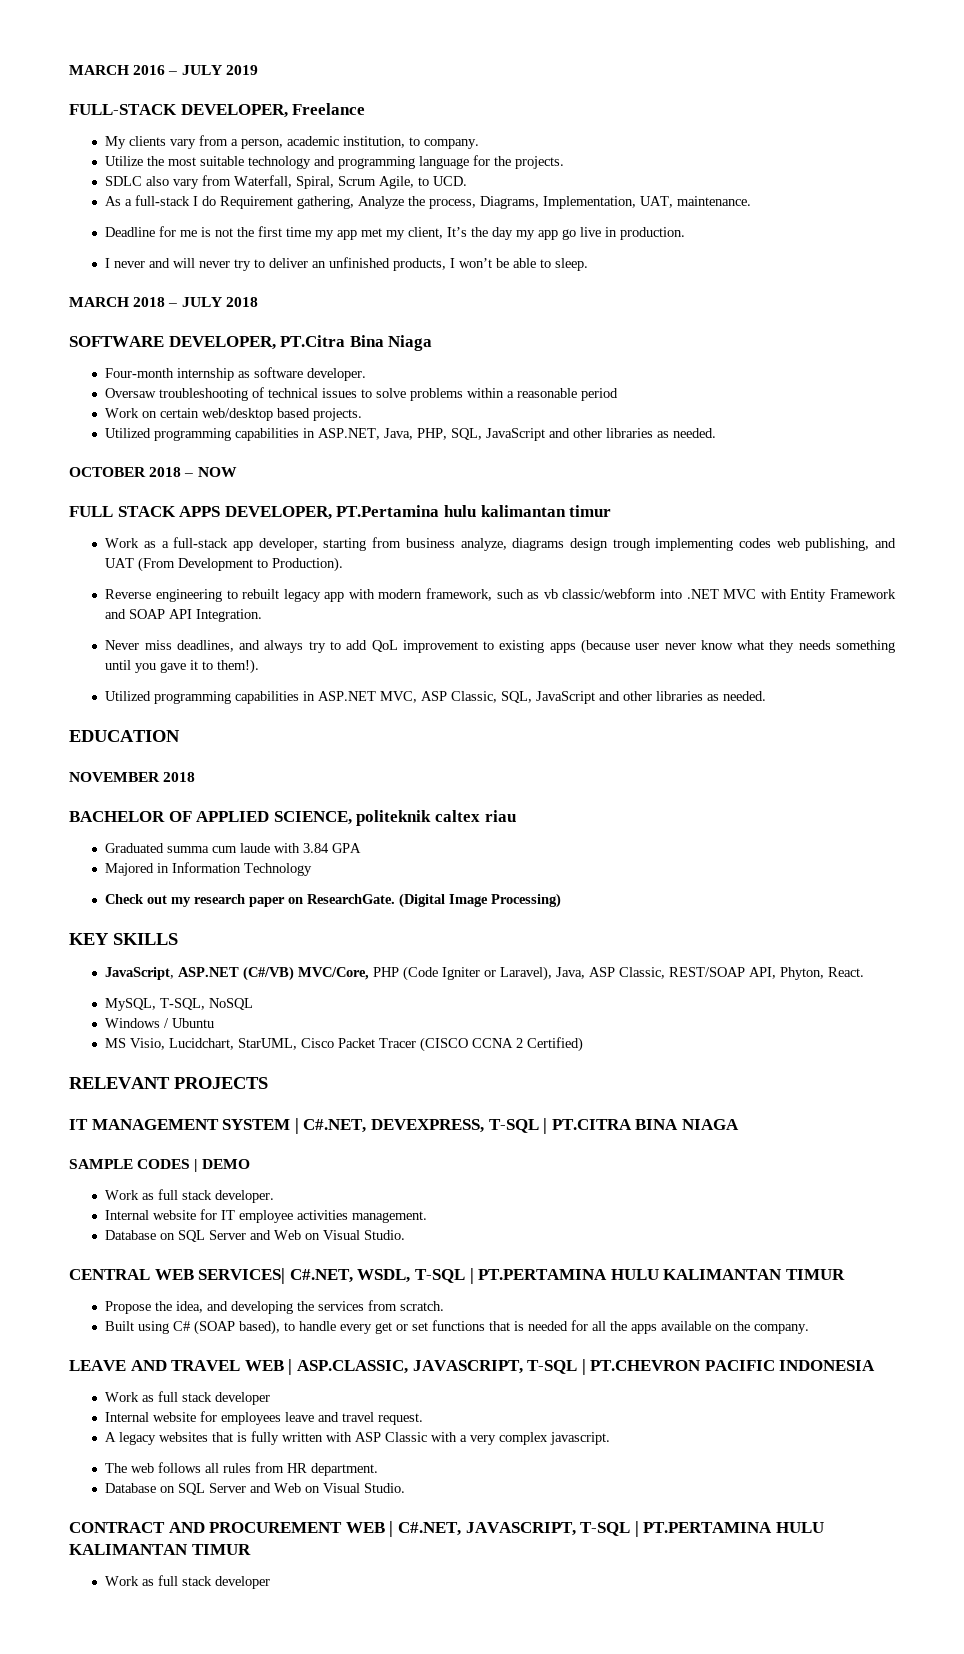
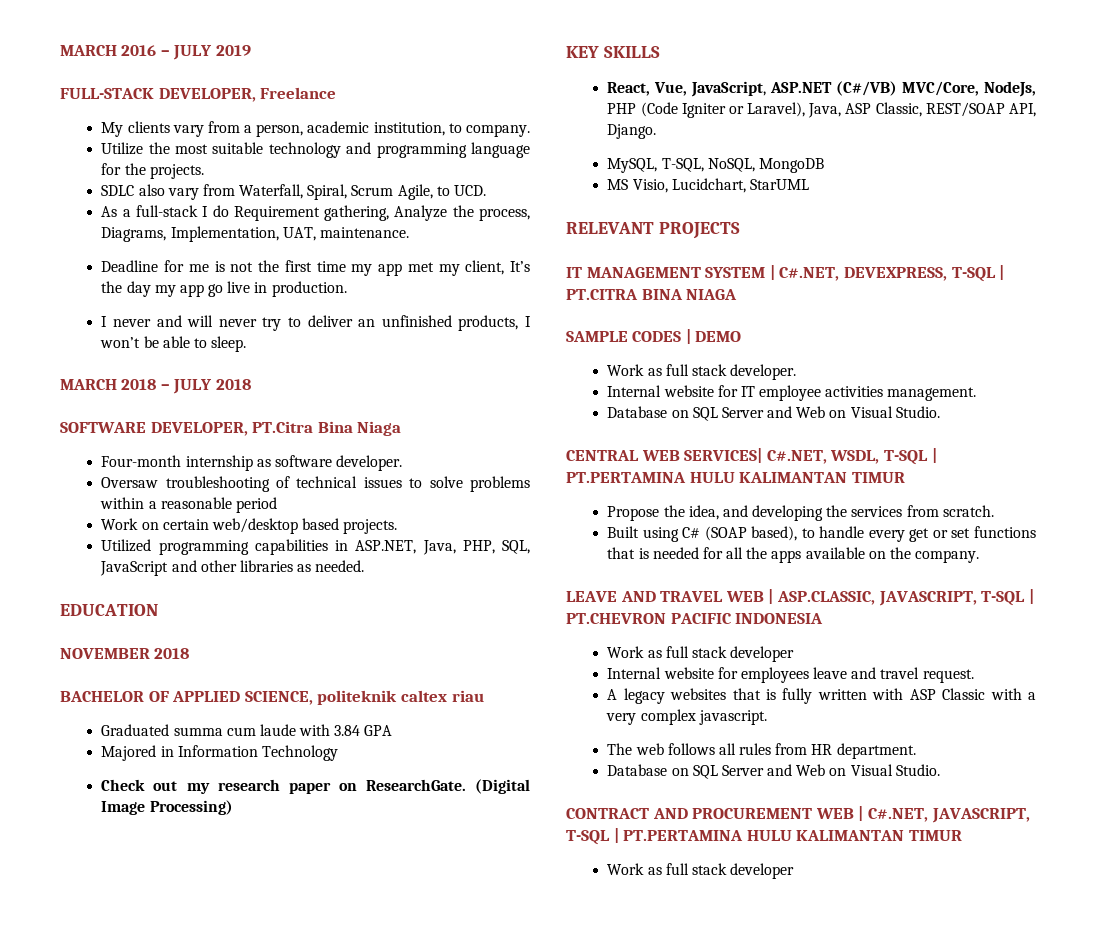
- OCTOBER 2018 – NOW
- FULL STACK APPS DEVELOPER, PT.Pertamina hulu kalimantan timur
- Work as a full-stack app developer, starting from business analyze, diagrams design trough implementing codes web publishing, and UAT (From Development to Production).
- Reverse engineering to rebuilt legacy app with modern framework, such as vb classic/webform into .NET MVC with Entity Framework and SOAP API Integration.
- Never miss deadlines, and always try to add QoL improvement to existing apps (because user never know what they needs something until you gave it to them!).
- Utilized programming capabilities in ASP.NET MVC, ASP Classic, SQL, JavaScript and other libraries as needed.
- JavaScript, ASP.NET (C#/VB) MVC/Core, PHP (Code Igniter or Laravel), Java, ASP Classic, REST/SOAP API, Phyton, React.
+ React, Vue, JavaScript, ASP.NET (C#/VB) MVC/Core, NodeJs, PHP (Code Igniter or Laravel), Java, ASP Classic, REST/SOAP API, Django.
- MySQL, T-SQL, NoSQL
- Windows / Ubuntu
+ MySQL, T-SQL, NoSQL, MongoDB
- MS Visio, Lucidchart, StarUML, Cisco Packet Tracer (CISCO CCNA 2 Certified)
+ MS Visio, Lucidchart, StarUML

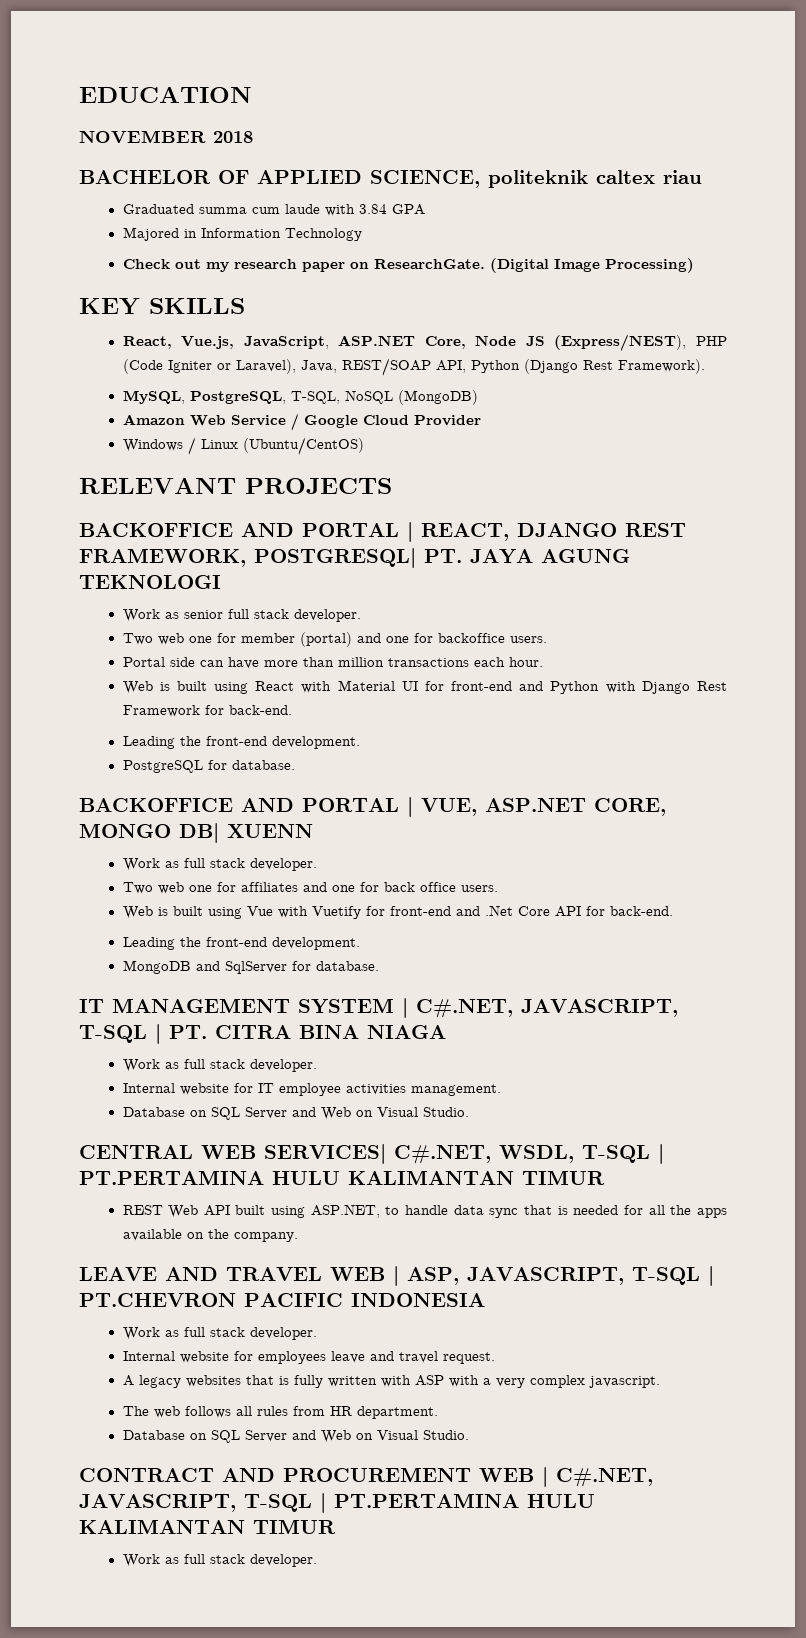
- MARCH 2016 – JULY 2019
- FULL-STACK DEVELOPER, Freelance
- My clients vary from a person, academic institution, to company.
- Utilize the most suitable technology and programming language for the projects.
- SDLC also vary from Waterfall, Spiral, Scrum Agile, to UCD.
- As a full-stack I do Requirement gathering, Analyze the process, Diagrams, Implementation, UAT, maintenance.
- Deadline for me is not the first time my app met my client, It’s the day my app go live in production.
- I never and will never try to deliver an unfinished products, I won’t be able to sleep.
- MARCH 2018 – JULY 2018
- SOFTWARE DEVELOPER, PT.Citra Bina Niaga
- Four-month internship as software developer.
- Oversaw troubleshooting of technical issues to solve problems within a reasonable period
- Work on certain web/desktop based projects.
- Utilized programming capabilities in ASP.NET, Java, PHP, SQL, JavaScript and other libraries as needed.
- React, Vue, JavaScript, ASP.NET (C#/VB) MVC/Core, NodeJs, PHP (Code Igniter or Laravel), Java, ASP Classic, REST/SOAP API, Django.
- MySQL, T-SQL, NoSQL, MongoDB
- MS Visio, Lucidchart, StarUML
+ React, Vue.js, JavaScript, ASP.NET Core, Node JS (Express/NEST), PHP (Code Igniter or Laravel), Java, REST/SOAP API, Python (Django Rest Framework).
+ MySQL, PostgreSQL, T-SQL, NoSQL (MongoDB)
+ Amazon Web Service / Google Cloud Provider
+ Windows / Linux (Ubuntu/CentOS)
  RELEVANT PROJECTS
+ BACKOFFICE AND PORTAL | REACT, DJANGO REST FRAMEWORK, POSTGRESQL| PT. JAYA AGUNG TEKNOLOGI
+ Work as senior full stack developer.
+ Two web one for member (portal) and one for backoffice users.
+ Portal side can have more than million transactions each hour.
+ Web is built using React with Material UI for front-end and Python with Django Rest Framework for back-end.
+ Leading the front-end development.
+ PostgreSQL for database.
+ BACKOFFICE AND PORTAL | VUE, ASP.NET CORE, MONGO DB| XUENN
+ Work as full stack developer.
+ Two web one for affiliates and one for back office users.
+ Web is built using Vue with Vuetify for front-end and .Net Core API for back-end.
+ Leading the front-end development.
+ MongoDB and SqlServer for database.
- IT MANAGEMENT SYSTEM | C#.NET, DEVEXPRESS, T-SQL | PT.CITRA BINA NIAGA
+ IT MANAGEMENT SYSTEM | C#.NET, JAVASCRIPT, T-SQL | PT. CITRA BINA NIAGA
- SAMPLE CODES | DEMO
- Propose the idea, and developing the services from scratch.
- Built using C# (SOAP based), to handle every get or set functions that is needed for all the apps available on the company.
+ REST Web API built using ASP.NET, to handle data sync that is needed for all the apps available on the company.
- LEAVE AND TRAVEL WEB | ASP.CLASSIC, JAVASCRIPT, T-SQL | PT.CHEVRON PACIFIC INDONESIA
- Work as full stack developer
+ LEAVE AND TRAVEL WEB | ASP, JAVASCRIPT, T-SQL | PT.CHEVRON PACIFIC INDONESIA
+ Work as full stack developer.
- A legacy websites that is fully written with ASP Classic with a very complex javascript.
+ A legacy websites that is fully written with ASP with a very complex javascript.
  CONTRACT AND PROCUREMENT WEB | C#.NET, JAVASCRIPT, T-SQL | PT.PERTAMINA HULU KALIMANTAN TIMUR
- Work as full stack developer
+ Work as full stack developer.

